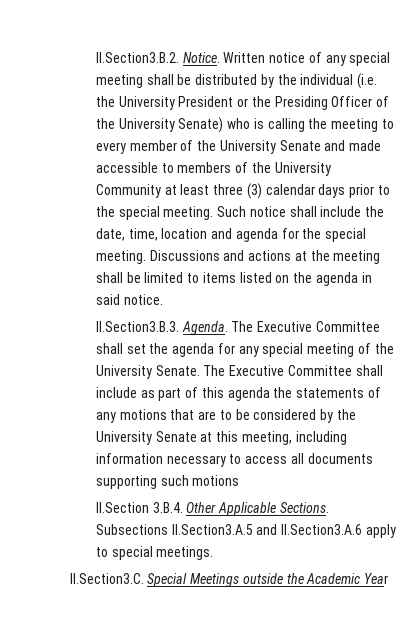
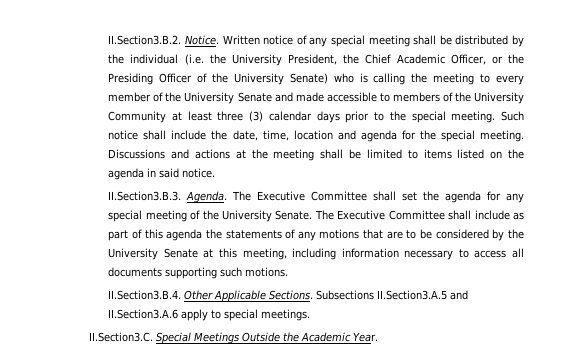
- Written notice of any special meeting shall be distributed by the individual (i.e. the University President or the Presiding Officer of the University Senate) who is calling the meeting to every member of the University Senate and made accessible to members of the University Community at least three (3) calendar days prior to the special meeting.
+ Written notice of any special meeting shall be distributed by the individual (i.e. the University President, the Chief Academic Officer, or the Presiding Officer of the University Senate) who is calling the meeting to every member of the University Senate and made accessible to members of the University Community at least three (3) calendar days prior to the special meeting.
- The Executive Committee shall include as part of this agenda the statements of any motions that are to be considered by the University Senate at this meeting, including information necessary to access all documents supporting such motions
- II.Section 3.B.4. Other Applicable Sections.
+ The Executive Committee shall include as part of this agenda the statements of any motions that are to be considered by the University Senate at this meeting, including information necessary to access all documents supporting such motions.
+ II.Section3.B.4. Other Applicable Sections.
- II.Section3.C. Special Meetings outside the Academic Year
+ II.Section3.C. Special Meetings Outside the Academic Year.

